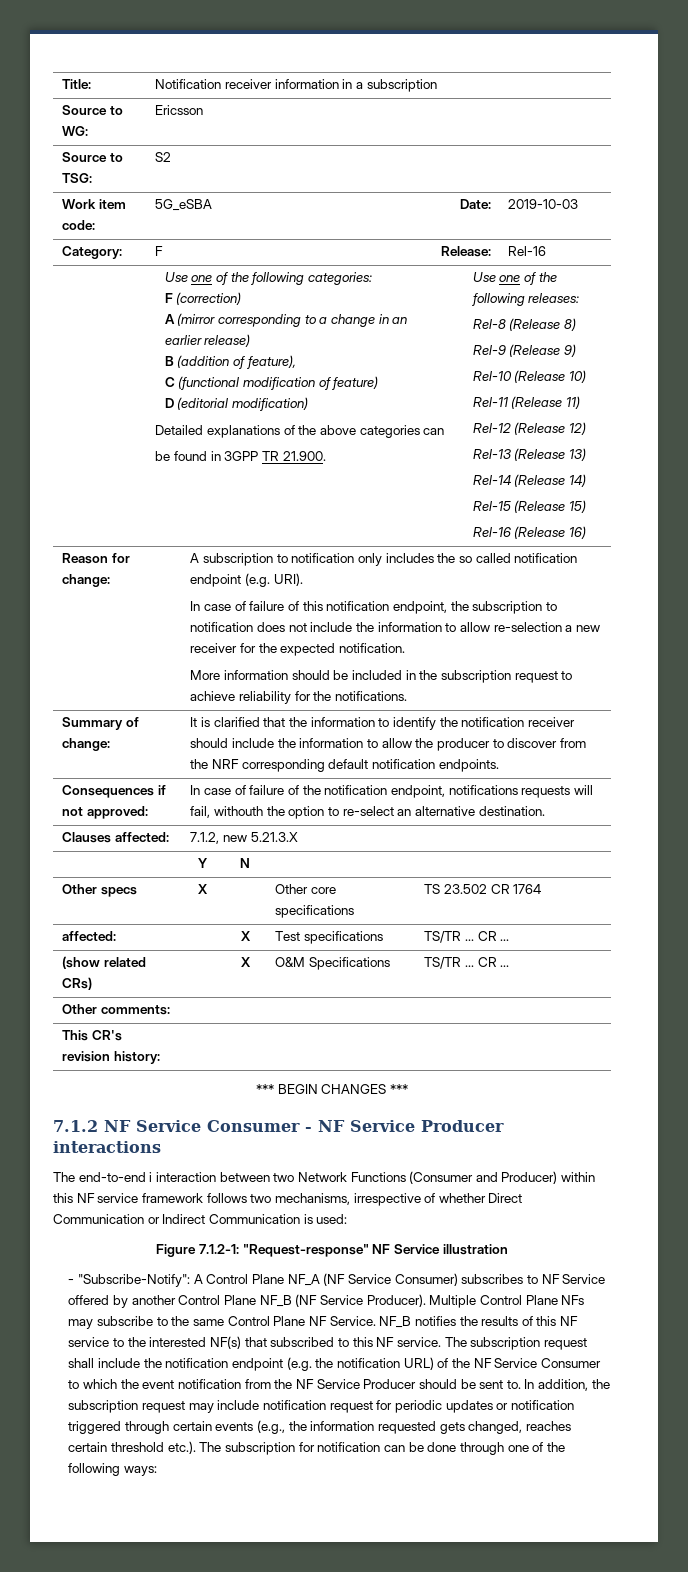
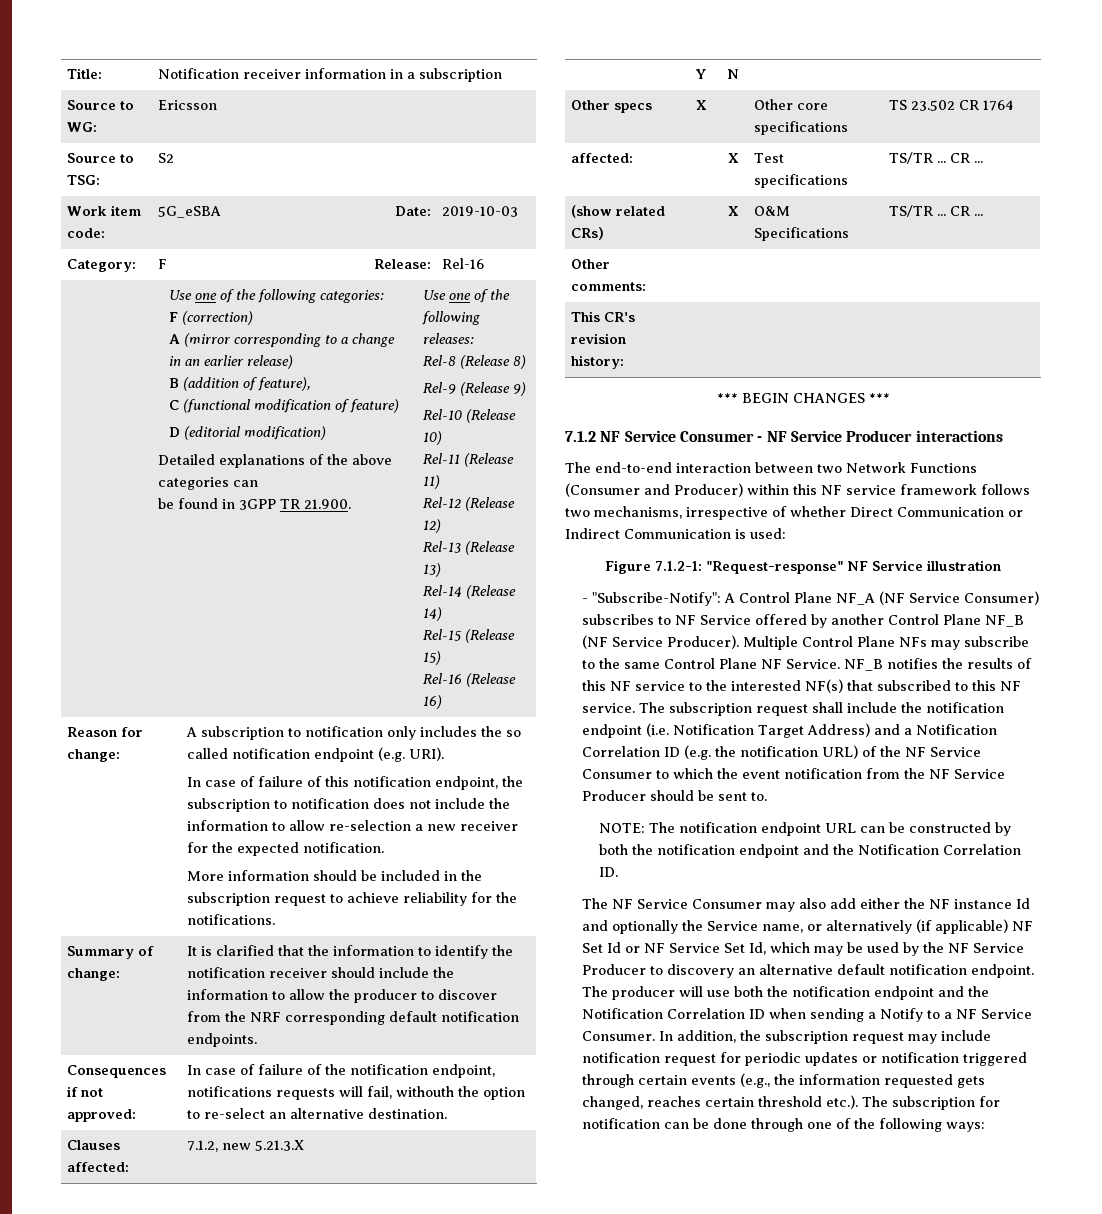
- The end-to-end i interaction between two Network Functions (Consumer and Producer) within this NF service framework follows two mechanisms, irrespective of whether Direct Communication or Indirect Communication is used:
+ The end-to-end interaction between two Network Functions (Consumer and Producer) within this NF service framework follows two mechanisms, irrespective of whether Direct Communication or Indirect Communication is used:
- The subscription request shall include the notification endpoint (e.g. the notification URL) of the NF Service Consumer to which the event notification from the NF Service Producer should be sent to.
+ The subscription request shall include the notification endpoint (i.e. Notification Target Address) and a Notification Correlation ID (e.g. the notification URL) of the NF Service Consumer to which the event notification from the NF Service Producer should be sent to.
+ NOTE: The notification endpoint URL can be constructed by both the notification endpoint and the Notification Correlation ID.
+ The NF Service Consumer may also add either the NF instance Id and optionally the Service name, or alternatively (if applicable) NF Set Id or NF Service Set Id, which may be used by the NF Service Producer to discovery an alternative default notification endpoint. The producer will use both the notification endpoint and the Notification Correlation ID when sending a Notify to a NF Service Consumer.

